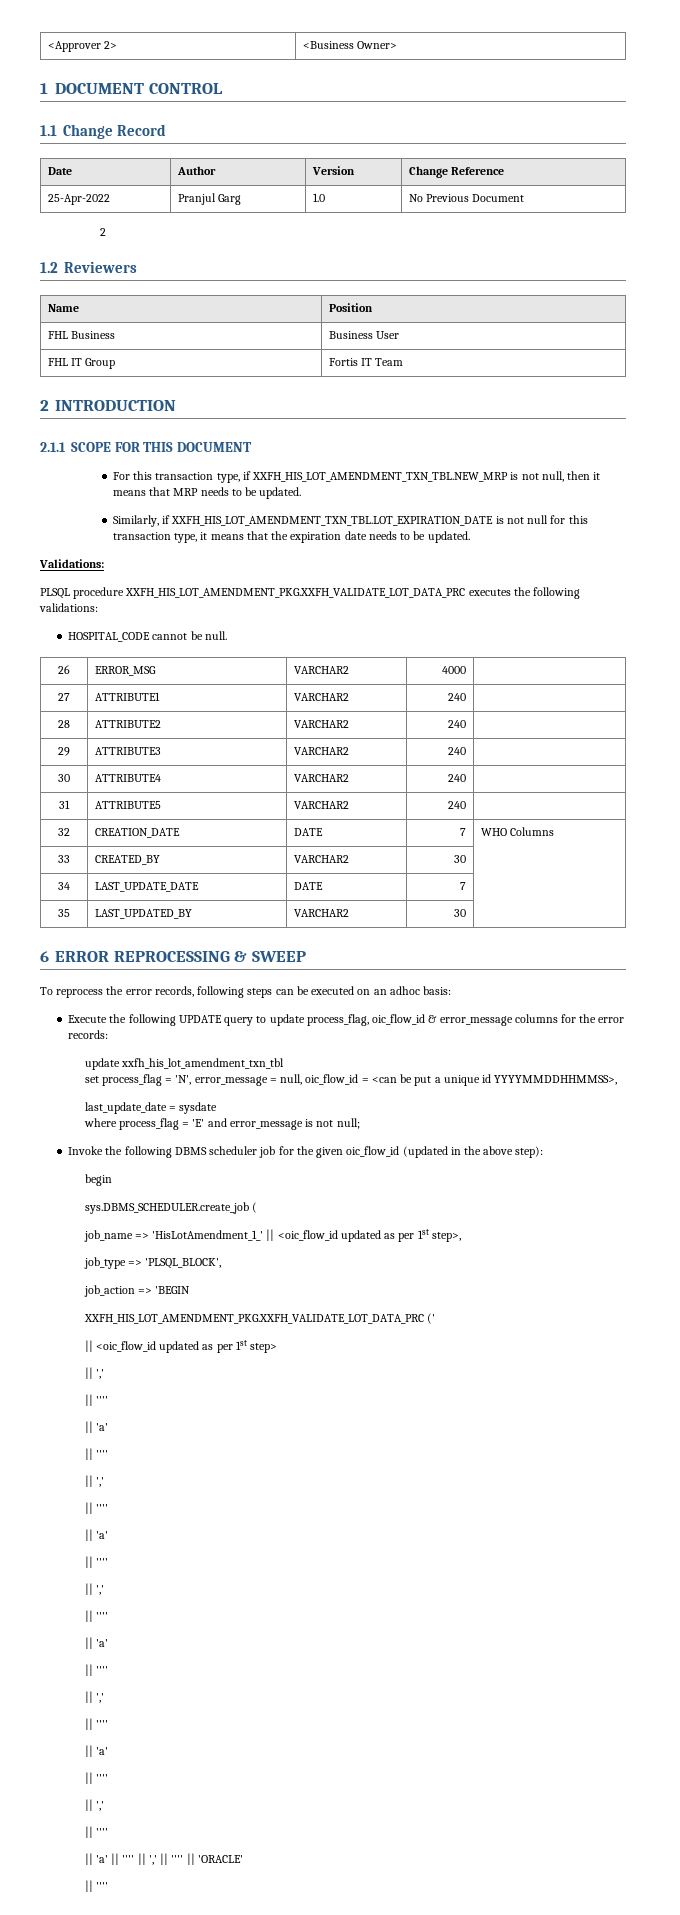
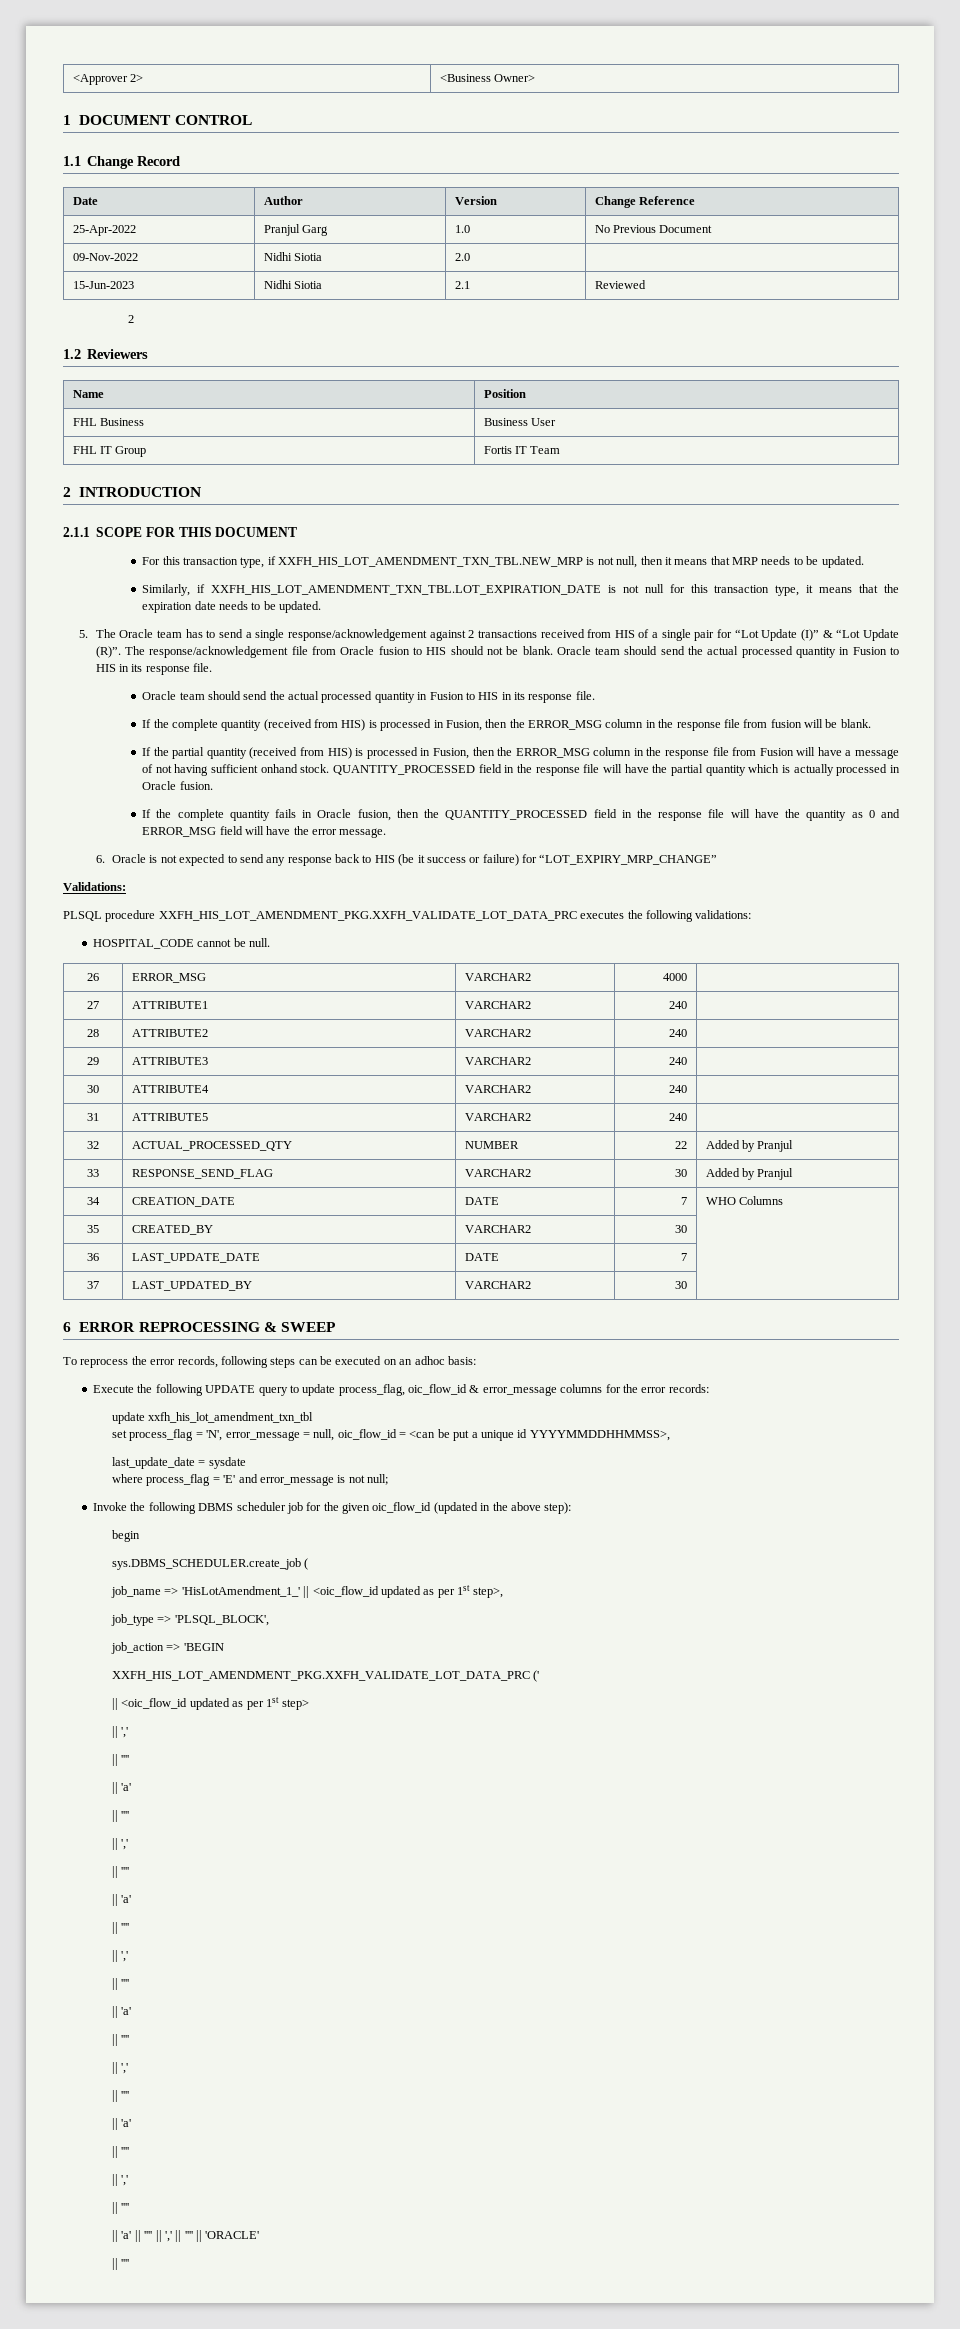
+ 09-Nov-2022 | Nidhi Siotia | 2.0 |
+ 15-Jun-2023 | Nidhi Siotia | 2.1 | Reviewed
+ 5. The Oracle team has to send a single response/acknowledgement against 2 transactions received from HIS of a single pair for “Lot Update (I)” & “Lot Update (R)”. The response/acknowledgement file from Oracle fusion to HIS should not be blank. Oracle team should send the actual processed quantity in Fusion to HIS in its response file.
+ Oracle team should send the actual processed quantity in Fusion to HIS in its response file.
+ If the complete quantity (received from HIS) is processed in Fusion, then the ERROR_MSG column in the response file from fusion will be blank.
+ If the partial quantity (received from HIS) is processed in Fusion, then the ERROR_MSG column in the response file from Fusion will have a message of not having sufficient onhand stock. QUANTITY_PROCESSED field in the response file will have the partial quantity which is actually processed in Oracle fusion.
+ If the complete quantity fails in Oracle fusion, then the QUANTITY_PROCESSED field in the response file will have the quantity as 0 and ERROR_MSG field will have the error message.
+ 6. Oracle is not expected to send any response back to HIS (be it success or failure) for “LOT_EXPIRY_MRP_CHANGE”
- 32 | CREATION_DATE | DATE | 7 | WHO Columns
+ 32 | ACTUAL_PROCESSED_QTY | NUMBER | 22 | Added by Pranjul
+ 33 | RESPONSE_SEND_FLAG | VARCHAR2 | 30 | Added by Pranjul
+ 34 | CREATION_DATE | DATE | 7 | WHO Columns
- 33 | CREATED_BY | VARCHAR2 | 30 |
+ 35 | CREATED_BY | VARCHAR2 | 30 |
- 34 | LAST_UPDATE_DATE | DATE | 7 |
+ 36 | LAST_UPDATE_DATE | DATE | 7 |
- 35 | LAST_UPDATED_BY | VARCHAR2 | 30 |
+ 37 | LAST_UPDATED_BY | VARCHAR2 | 30 |

